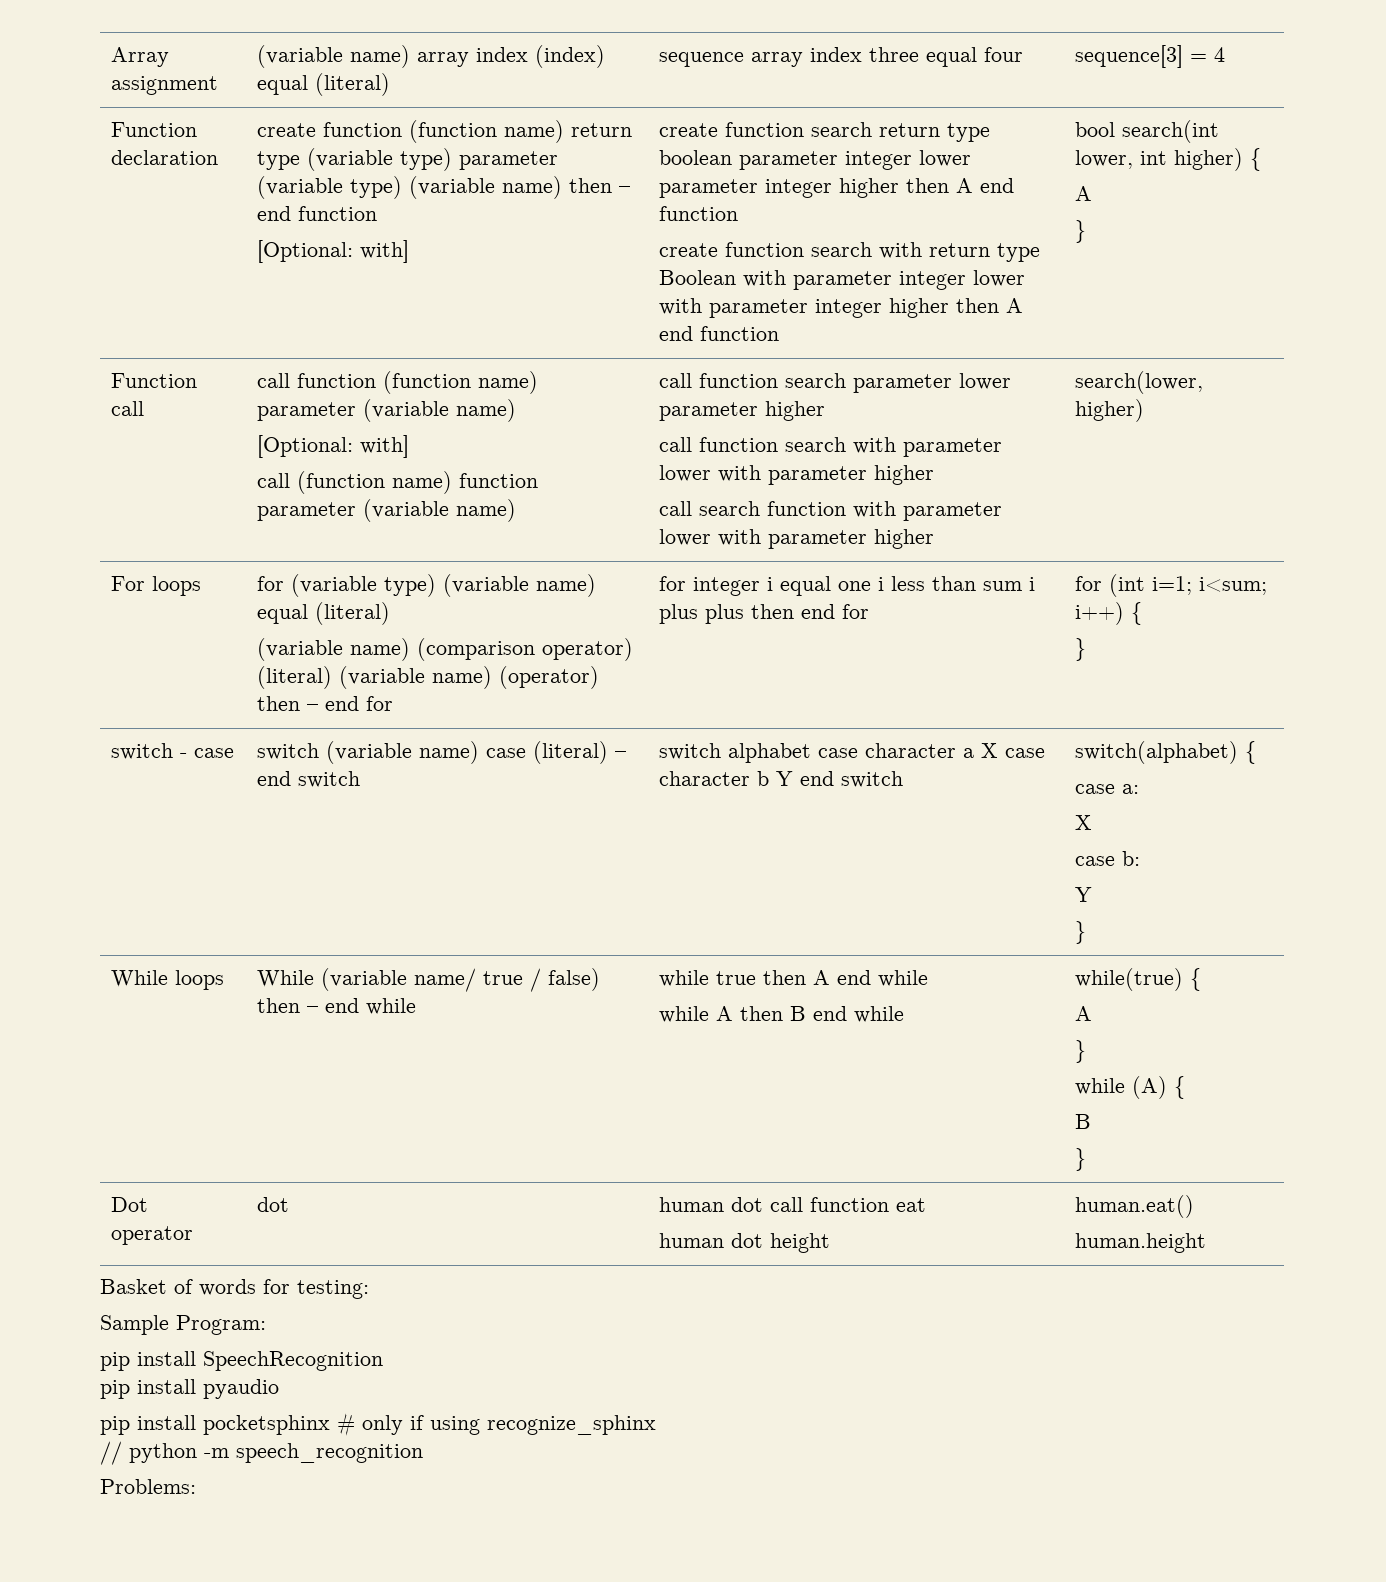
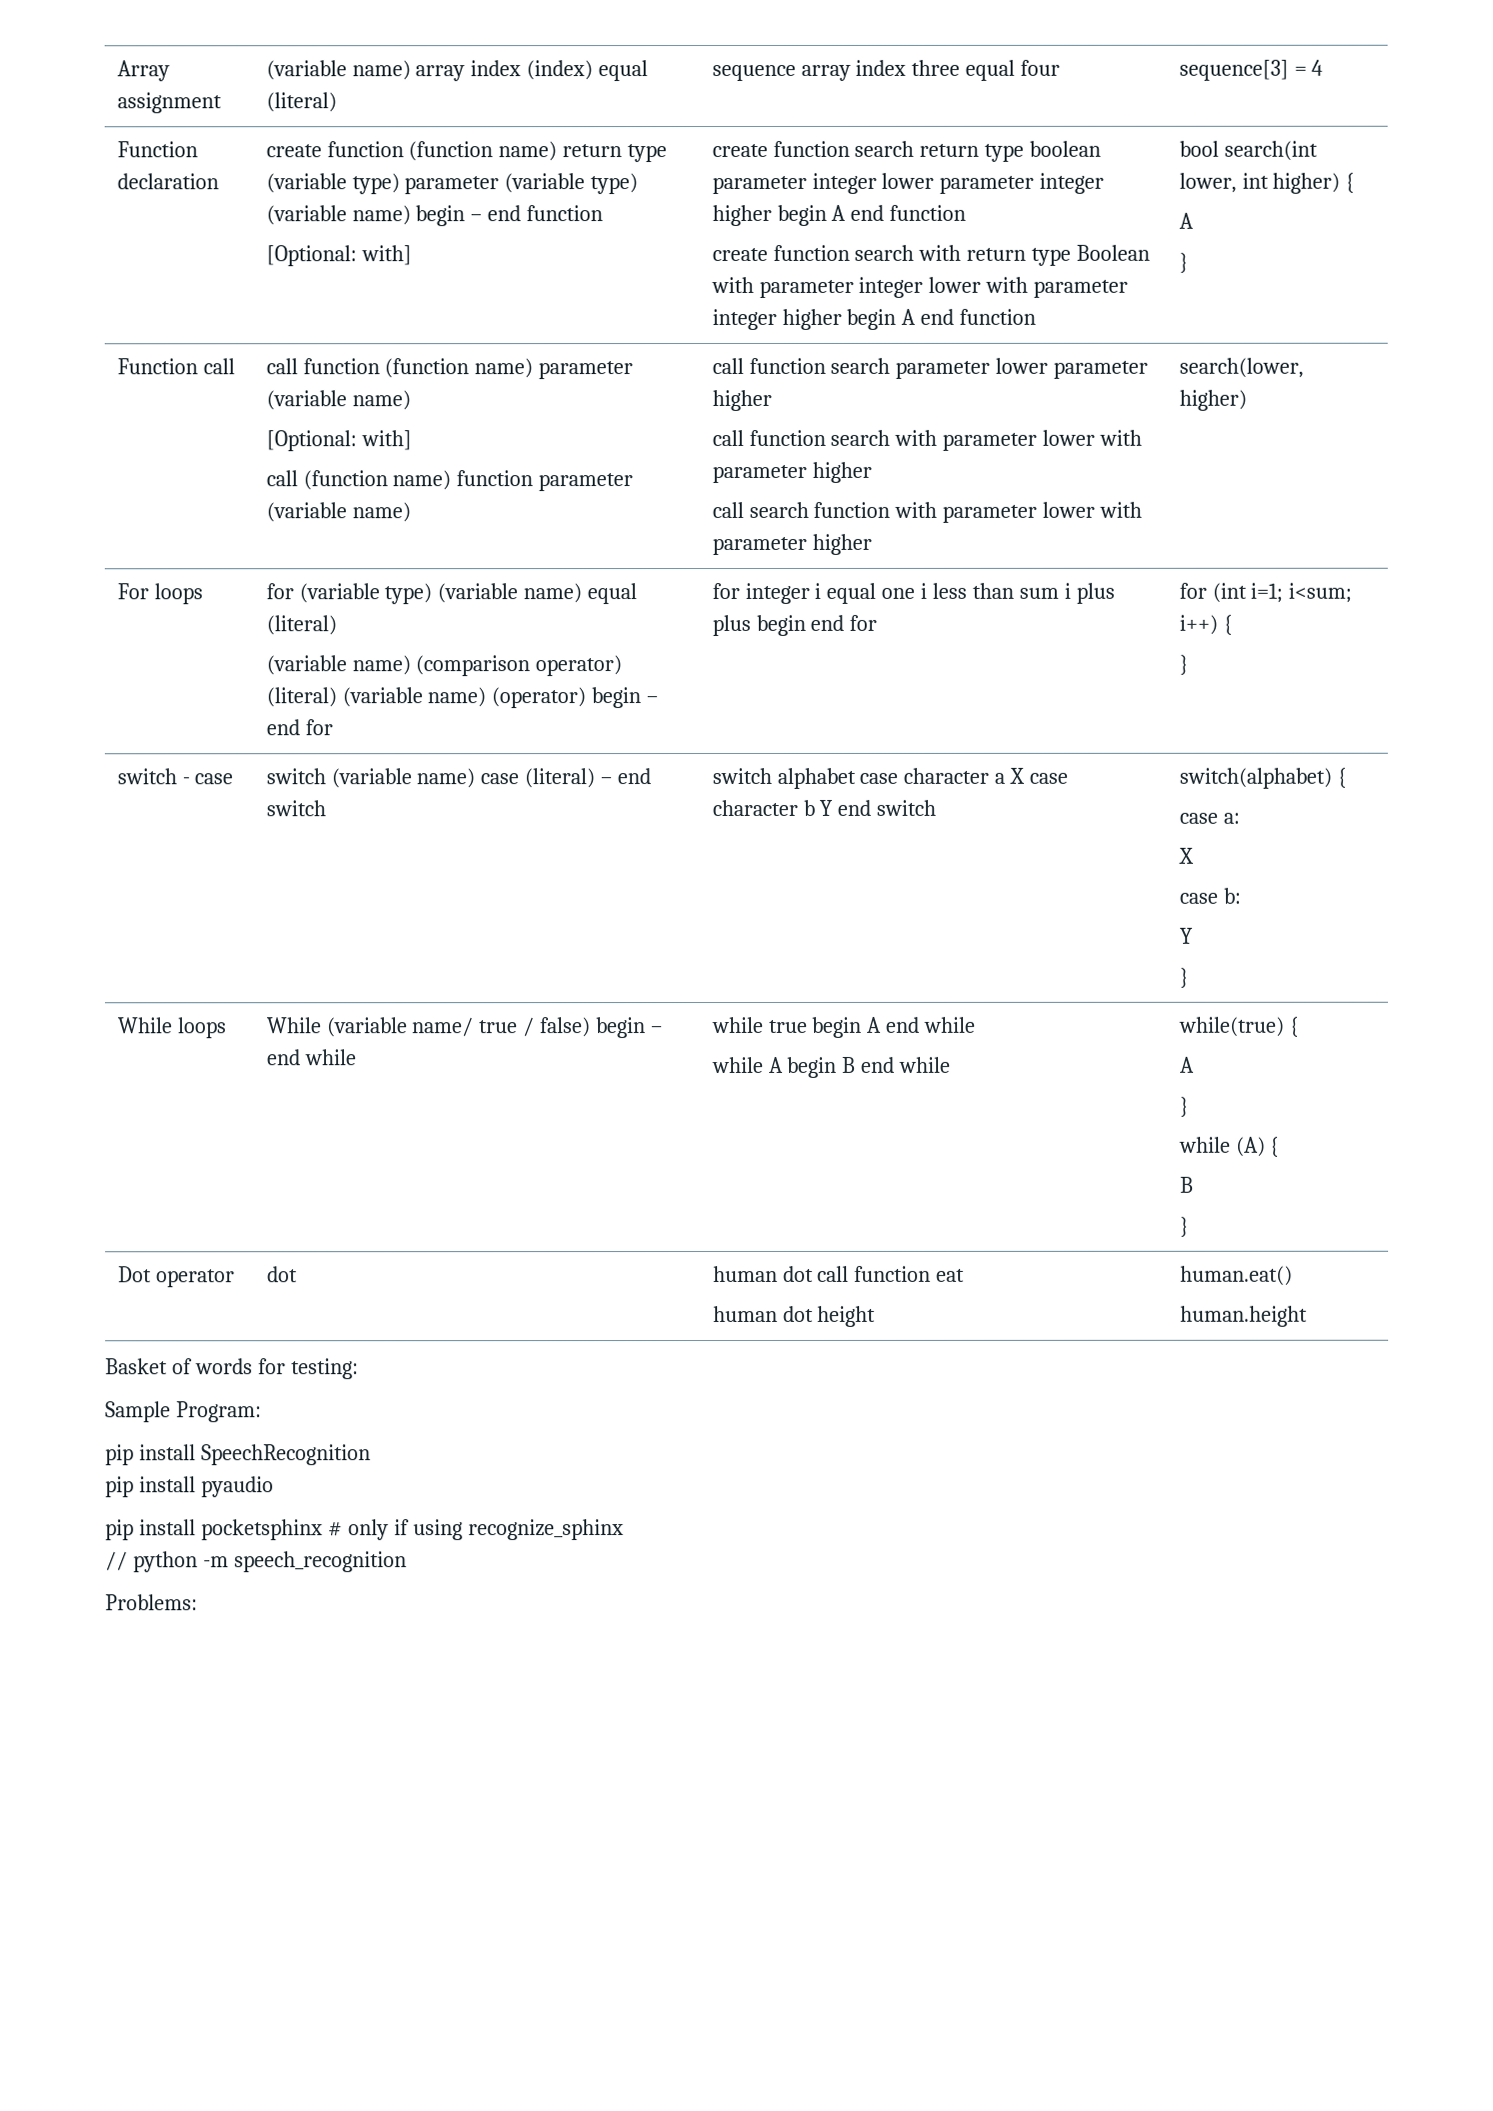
- create function (function name) return type (variable type) parameter (variable type) (variable name) then – end function
+ create function (function name) return type (variable type) parameter (variable type) (variable name) begin – end function
- create function search return type boolean parameter integer lower parameter integer higher then A end function
+ create function search return type boolean parameter integer lower parameter integer higher begin A end function
- create function search with return type Boolean with parameter integer lower with parameter integer higher then A end function
+ create function search with return type Boolean with parameter integer lower with parameter integer higher begin A end function
- (variable name) (comparison operator) (literal) (variable name) (operator) then – end for
+ (variable name) (comparison operator) (literal) (variable name) (operator) begin – end for
- for integer i equal one i less than sum i plus plus then end for
+ for integer i equal one i less than sum i plus plus begin end for
- While loops | While (variable name/ true / false) then – end while | while true then A end while
- while A then B end while | while(true) {
+ While loops | While (variable name/ true / false) begin – end while | while true begin A end while
+ while A begin B end while | while(true) {

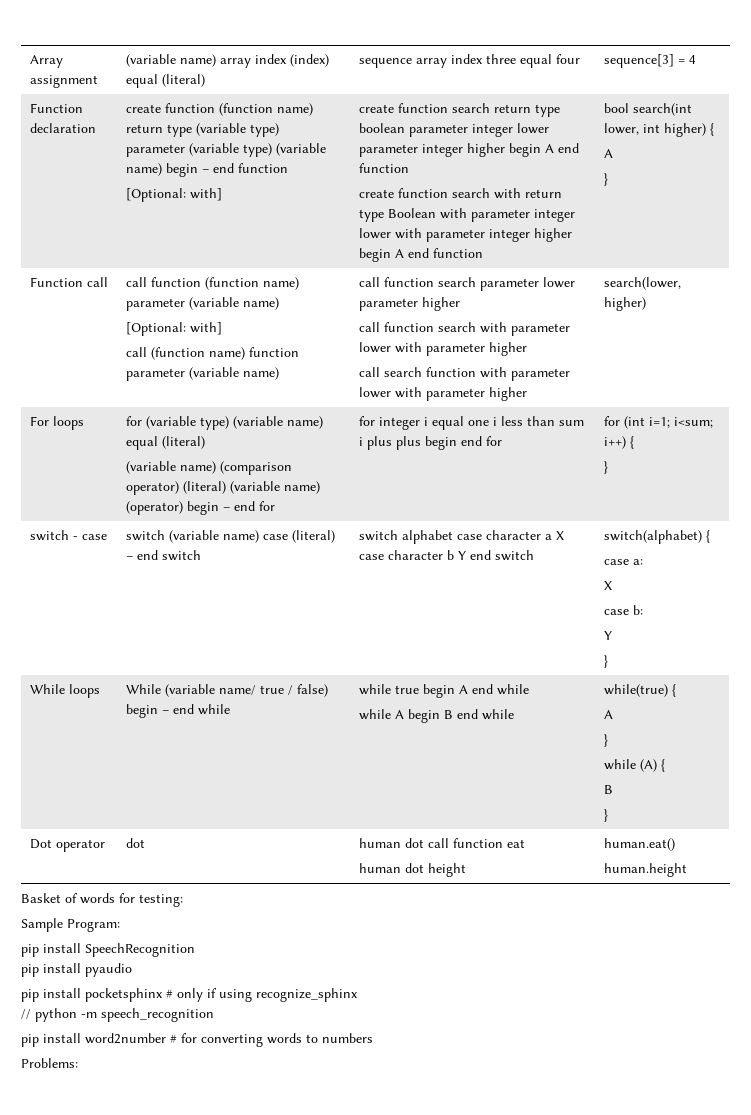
+ pip install word2number # for converting words to numbers

